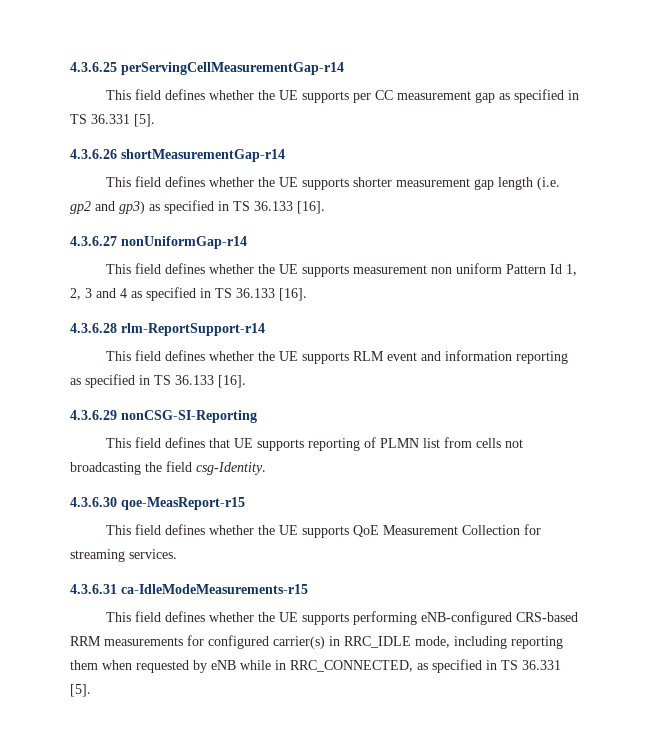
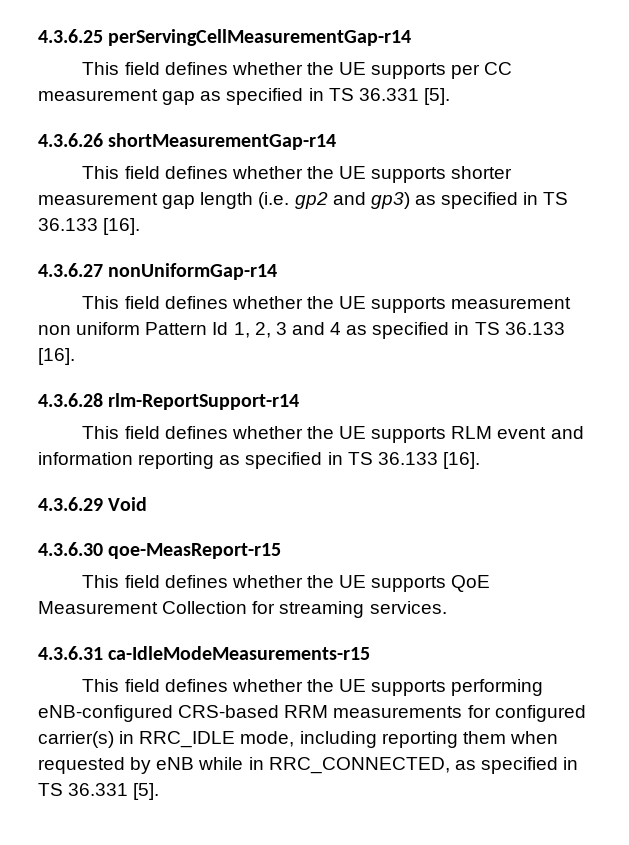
- 4.3.6.29 nonCSG-SI-Reporting
- This field defines that UE supports reporting of PLMN list from cells not broadcasting the field csg-Identity.
+ 4.3.6.29 Void

